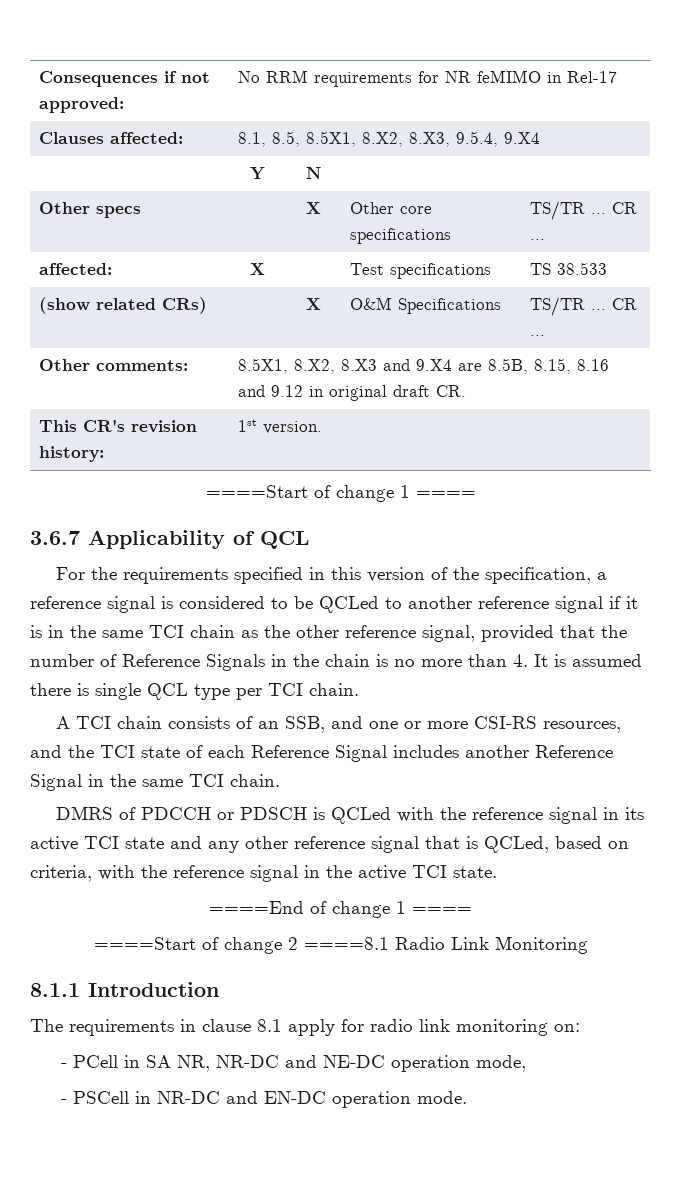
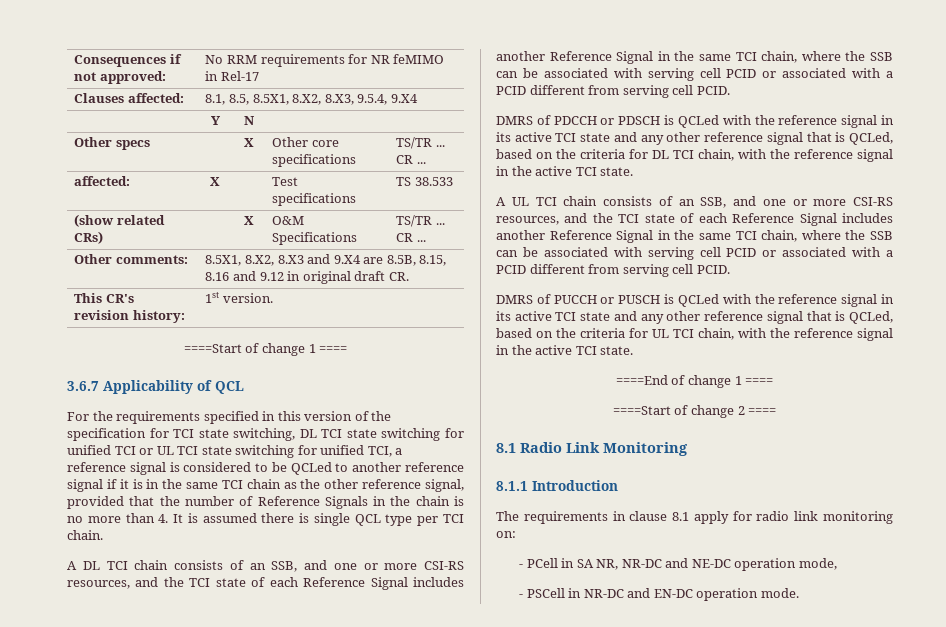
- For the requirements specified in this version of the specification, a reference signal is considered to be QCLed to another reference signal if it is in the same TCI chain as the other reference signal, provided that the number of Reference Signals in the chain is no more than 4. It is assumed there is single QCL type per TCI chain.
+ For the requirements specified in this version of the specification for TCI state switching, DL TCI state switching for unified TCI or UL TCI state switching for unified TCI, a reference signal is considered to be QCLed to another reference signal if it is in the same TCI chain as the other reference signal, provided that the number of Reference Signals in the chain is no more than 4. It is assumed there is single QCL type per TCI chain.
- A TCI chain consists of an SSB, and one or more CSI-RS resources, and the TCI state of each Reference Signal includes another Reference Signal in the same TCI chain.
+ A DL TCI chain consists of an SSB, and one or more CSI-RS resources, and the TCI state of each Reference Signal includes another Reference Signal in the same TCI chain, where the SSB can be associated with serving cell PCID or associated with a PCID different from serving cell PCID.
- DMRS of PDCCH or PDSCH is QCLed with the reference signal in its active TCI state and any other reference signal that is QCLed, based on criteria, with the reference signal in the active TCI state.
+ DMRS of PDCCH or PDSCH is QCLed with the reference signal in its active TCI state and any other reference signal that is QCLed, based on the criteria for DL TCI chain, with the reference signal in the active TCI state.
+ A UL TCI chain consists of an SSB, and one or more CSI-RS resources, and the TCI state of each Reference Signal includes another Reference Signal in the same TCI chain, where the SSB can be associated with serving cell PCID or associated with a PCID different from serving cell PCID.
+ DMRS of PUCCH or PUSCH is QCLed with the reference signal in its active TCI state and any other reference signal that is QCLed, based on the criteria for UL TCI chain, with the reference signal in the active TCI state.
- ====Start of change 2 ====8.1 Radio Link Monitoring
+ ====Start of change 2 ====
+ 8.1 Radio Link Monitoring

